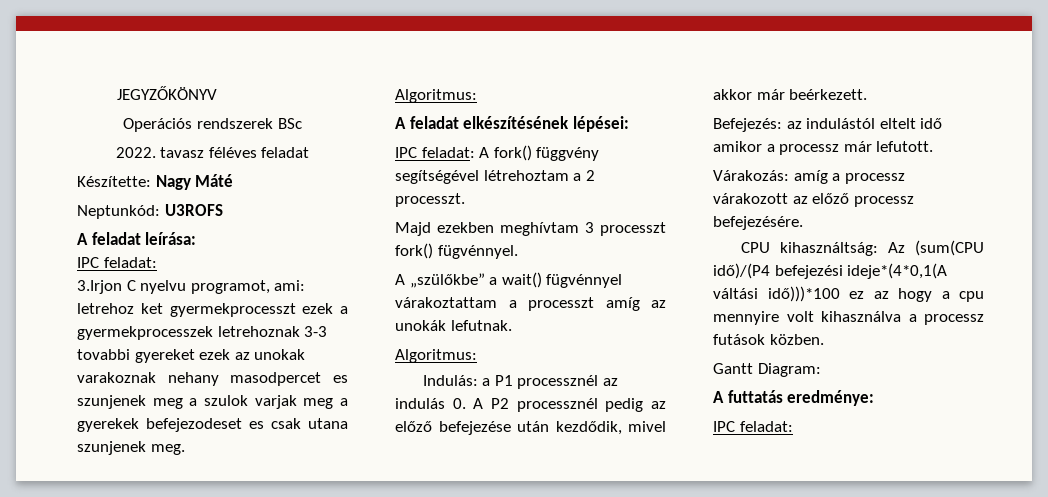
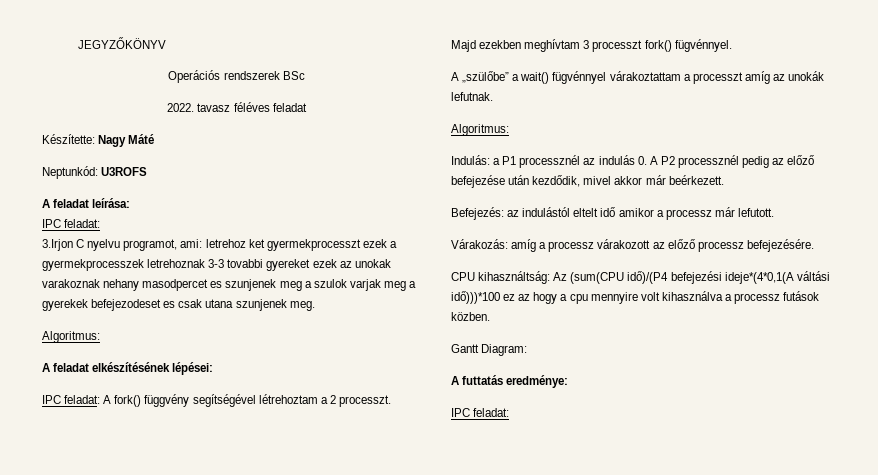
- A „szülőkbe” a wait() fügvénnyel várakoztattam a processzt amíg az unokák lefutnak.
+ A „szülőbe” a wait() fügvénnyel várakoztattam a processzt amíg az unokák lefutnak.

